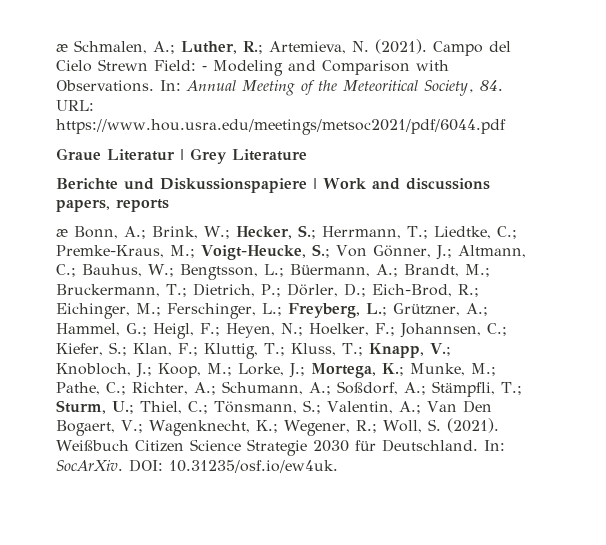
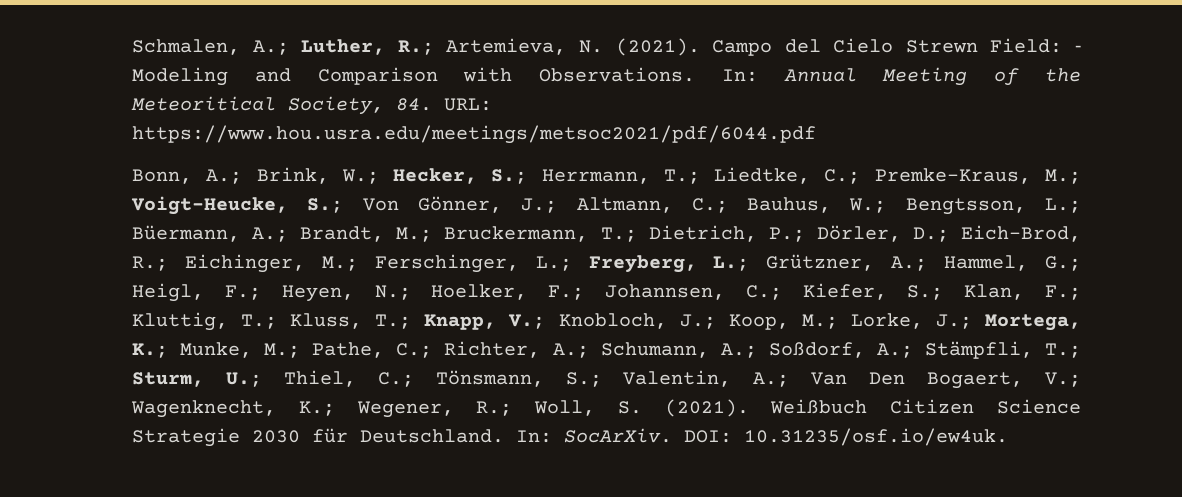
- æ Schmalen, A.; Luther, R.; Artemieva, N. (2021).
+ Schmalen, A.; Luther, R.; Artemieva, N. (2021).
- Graue Literatur | Grey Literature
- Berichte und Diskussionspapiere | Work and discussions papers, reports
- æ Bonn, A.;
+ Bonn, A.;

